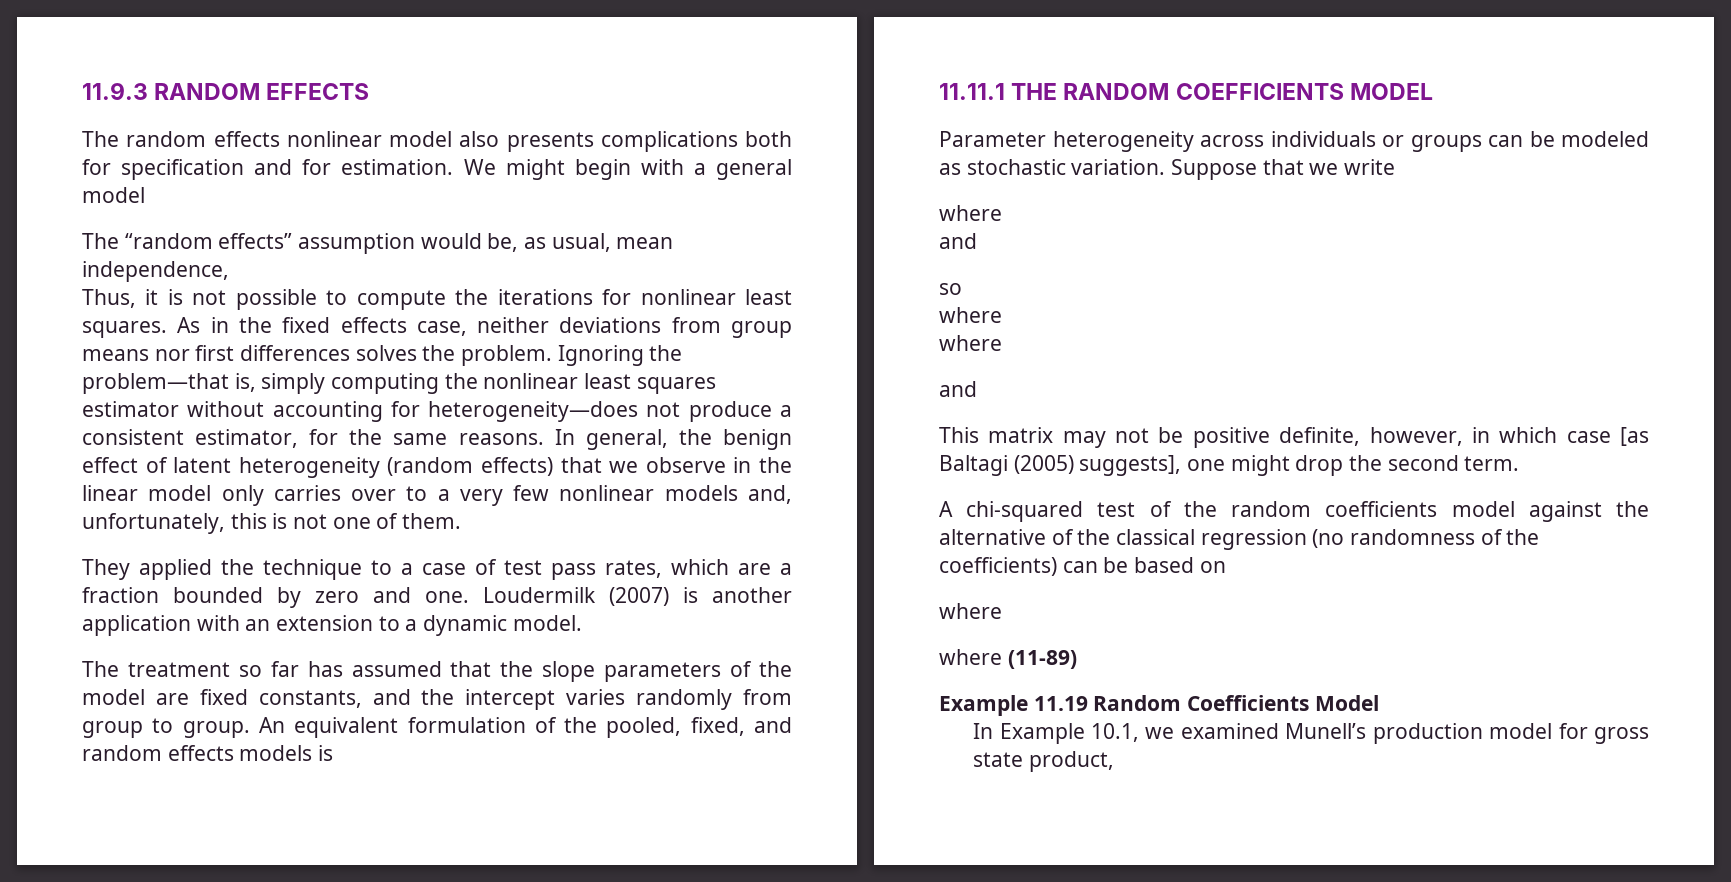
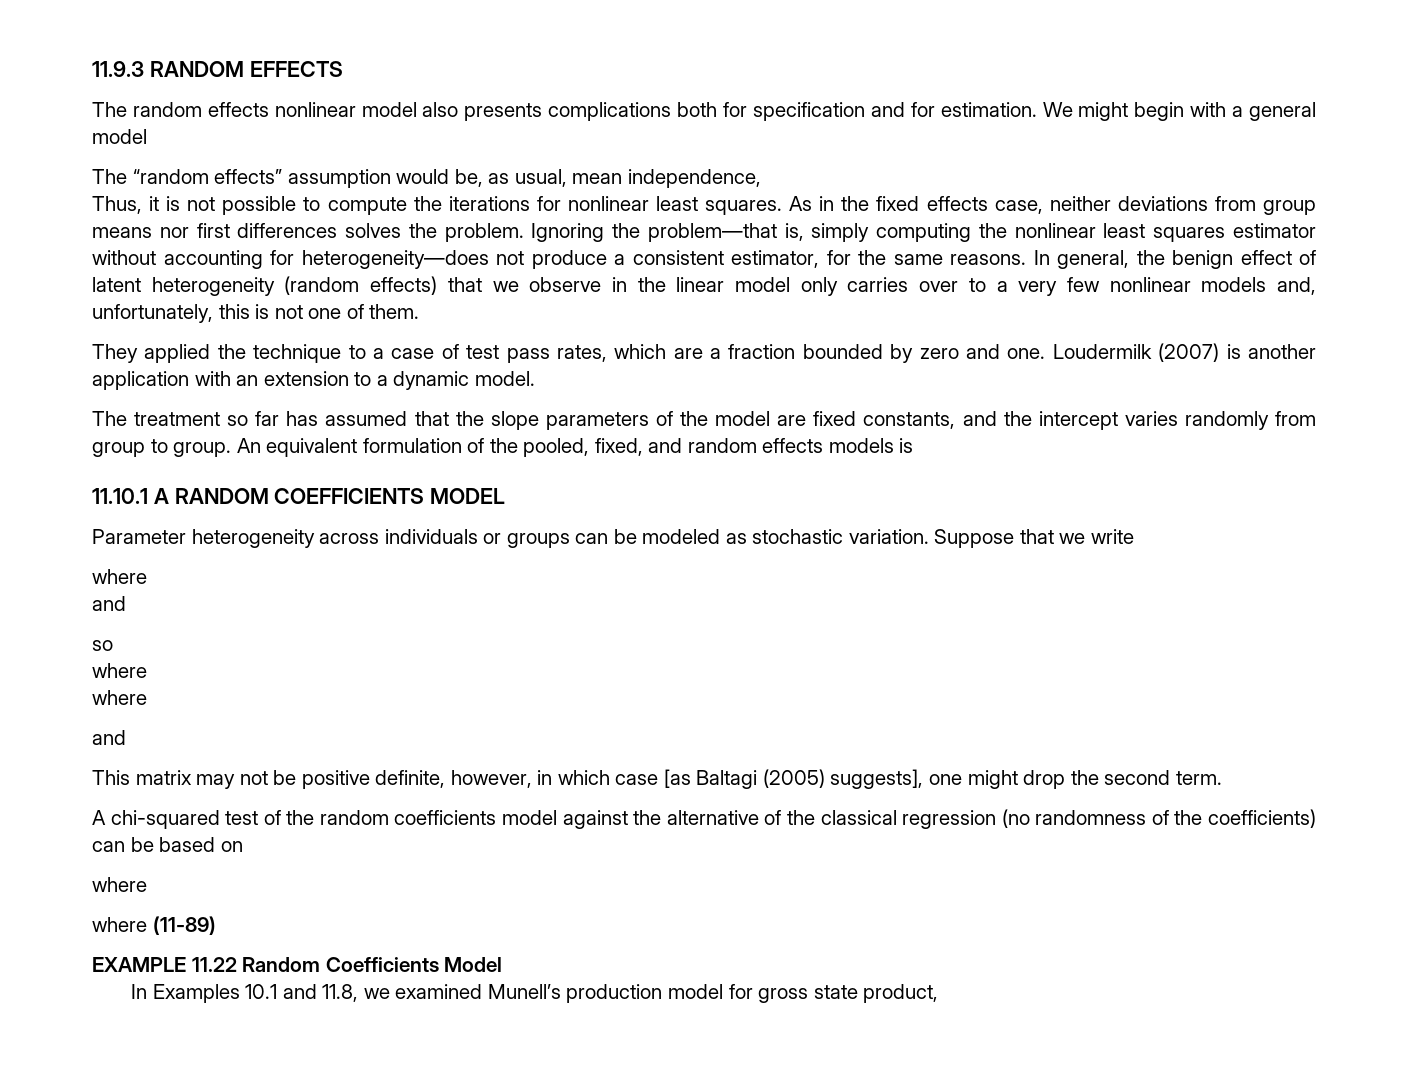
- 11.11.1 THE RANDOM COEFFICIENTS MODEL
+ 11.10.1 A RANDOM COEFFICIENTS MODEL
- Example 11.19 Random Coefficients Model
+ EXAMPLE 11.22 Random Coefficients Model
- In Example 10.1, we examined Munell’s production model for gross state product,
+ In Examples 10.1 and 11.8, we examined Munell’s production model for gross state product,

